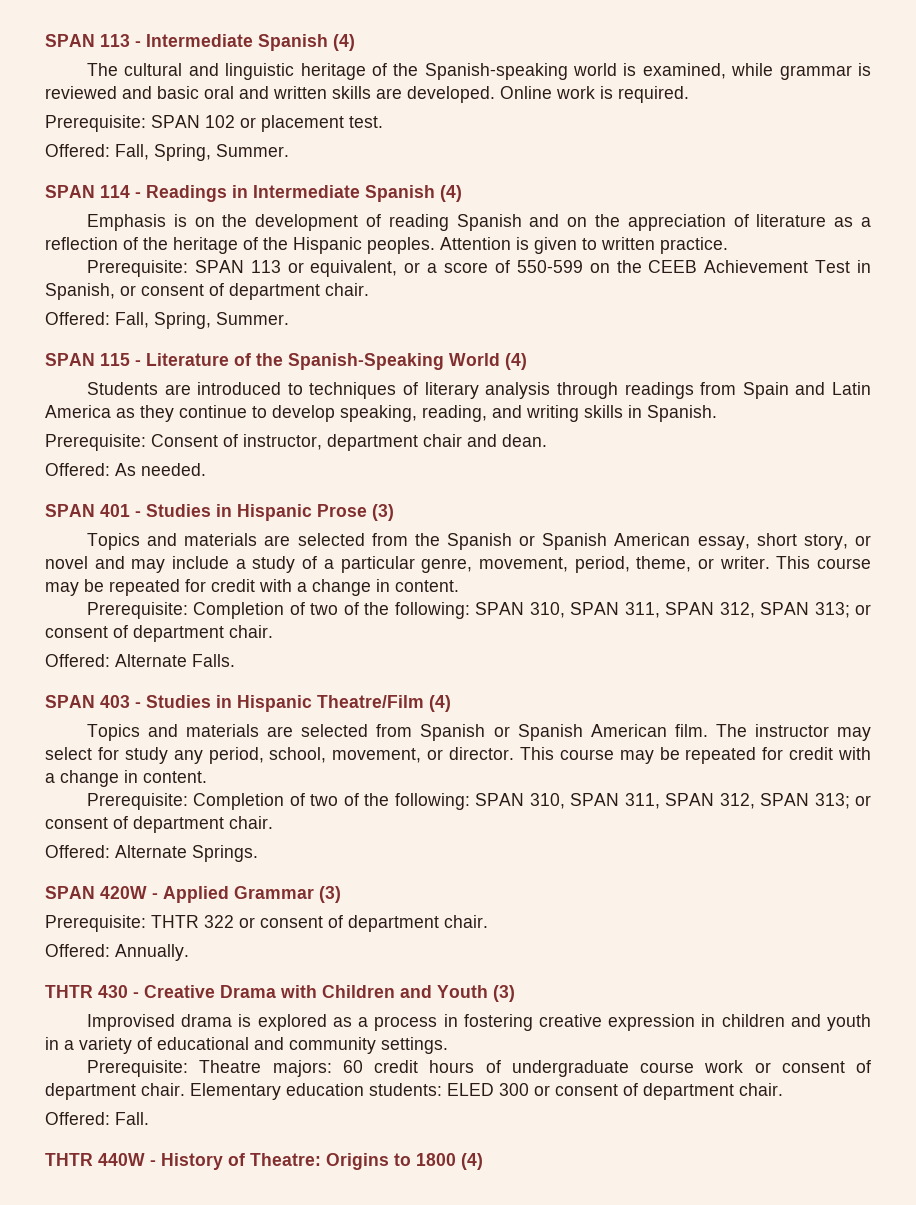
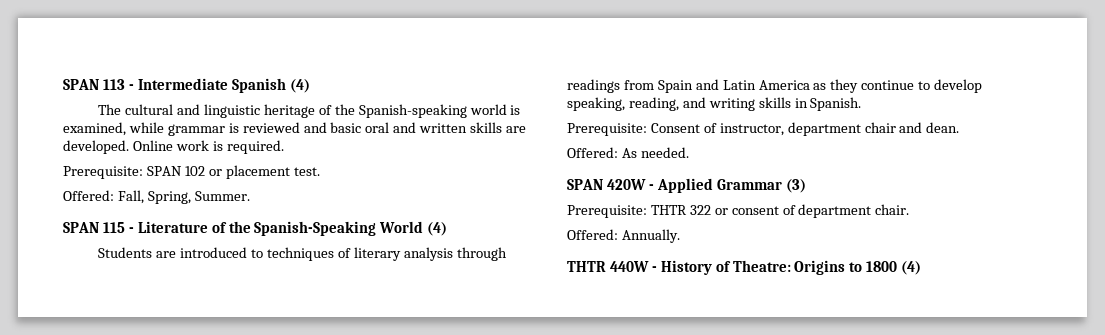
- SPAN 114 - Readings in Intermediate Spanish (4)
- Emphasis is on the development of reading Spanish and on the appreciation of literature as a reflection of the heritage of the Hispanic peoples. Attention is given to written practice.
- Prerequisite: SPAN 113 or equivalent, or a score of 550-599 on the CEEB Achievement Test in Spanish, or consent of department chair.
- Offered: Fall, Spring, Summer.
- SPAN 401 - Studies in Hispanic Prose (3)
- Topics and materials are selected from the Spanish or Spanish American essay, short story, or novel and may include a study of a particular genre, movement, period, theme, or writer. This course may be repeated for credit with a change in content.
- Prerequisite: Completion of two of the following: SPAN 310, SPAN 311, SPAN 312, SPAN 313; or consent of department chair.
- Offered: Alternate Falls.
- SPAN 403 - Studies in Hispanic Theatre/Film (4)
- Topics and materials are selected from Spanish or Spanish American film. The instructor may select for study any period, school, movement, or director. This course may be repeated for credit with a change in content.
- Prerequisite: Completion of two of the following: SPAN 310, SPAN 311, SPAN 312, SPAN 313; or consent of department chair.
- Offered: Alternate Springs.
- THTR 430 - Creative Drama with Children and Youth (3)
- Improvised drama is explored as a process in fostering creative expression in children and youth in a variety of educational and community settings.
- Prerequisite: Theatre majors: 60 credit hours of undergraduate course work or consent of department chair. Elementary education students: ELED 300 or consent of department chair.
- Offered: Fall.

